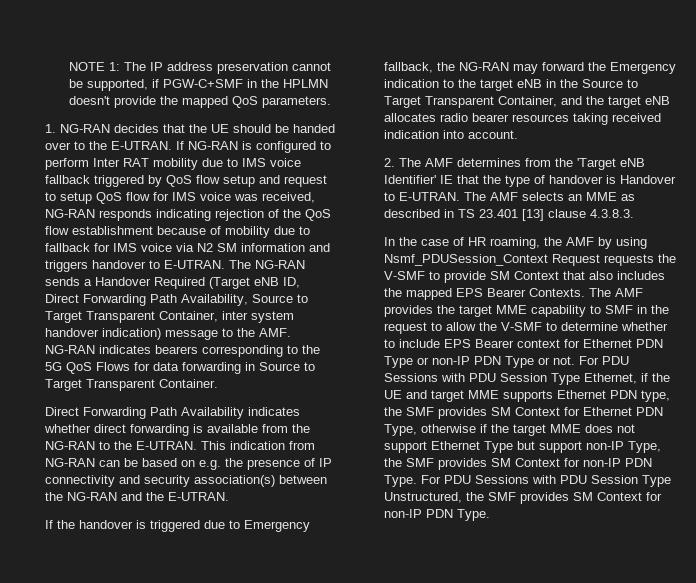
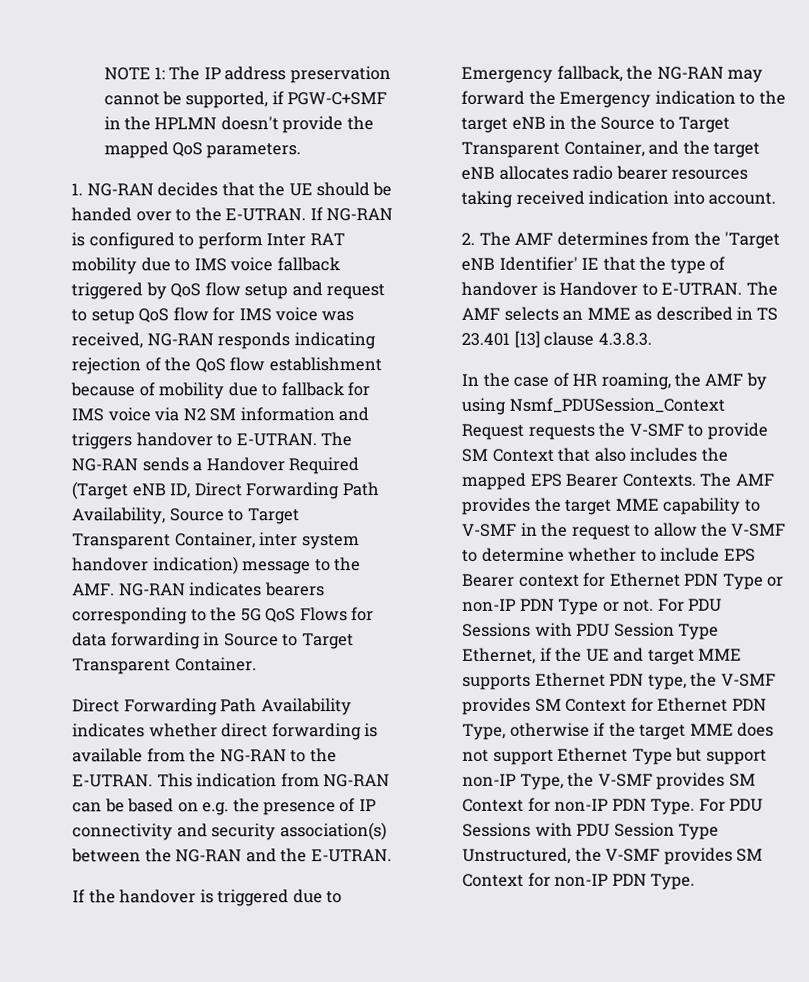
- The AMF provides the target MME capability to SMF in the request to allow the V-SMF to determine whether to include EPS Bearer context for Ethernet PDN Type or non-IP PDN Type or not.
+ The AMF provides the target MME capability to V-SMF in the request to allow the V-SMF to determine whether to include EPS Bearer context for Ethernet PDN Type or non-IP PDN Type or not.
- For PDU Sessions with PDU Session Type Ethernet, if the UE and target MME supports Ethernet PDN type, the SMF provides SM Context for Ethernet PDN Type, otherwise if the target MME does not support Ethernet Type but support non-IP Type, the SMF provides SM Context for non-IP PDN Type.
+ For PDU Sessions with PDU Session Type Ethernet, if the UE and target MME supports Ethernet PDN type, the V-SMF provides SM Context for Ethernet PDN Type, otherwise if the target MME does not support Ethernet Type but support non-IP Type, the V-SMF provides SM Context for non-IP PDN Type.
- For PDU Sessions with PDU Session Type Unstructured, the SMF provides SM Context for non-IP PDN Type.
+ For PDU Sessions with PDU Session Type Unstructured, the V-SMF provides SM Context for non-IP PDN Type.

